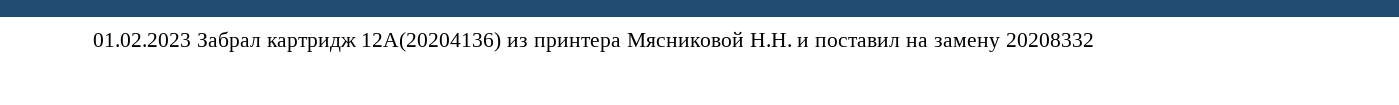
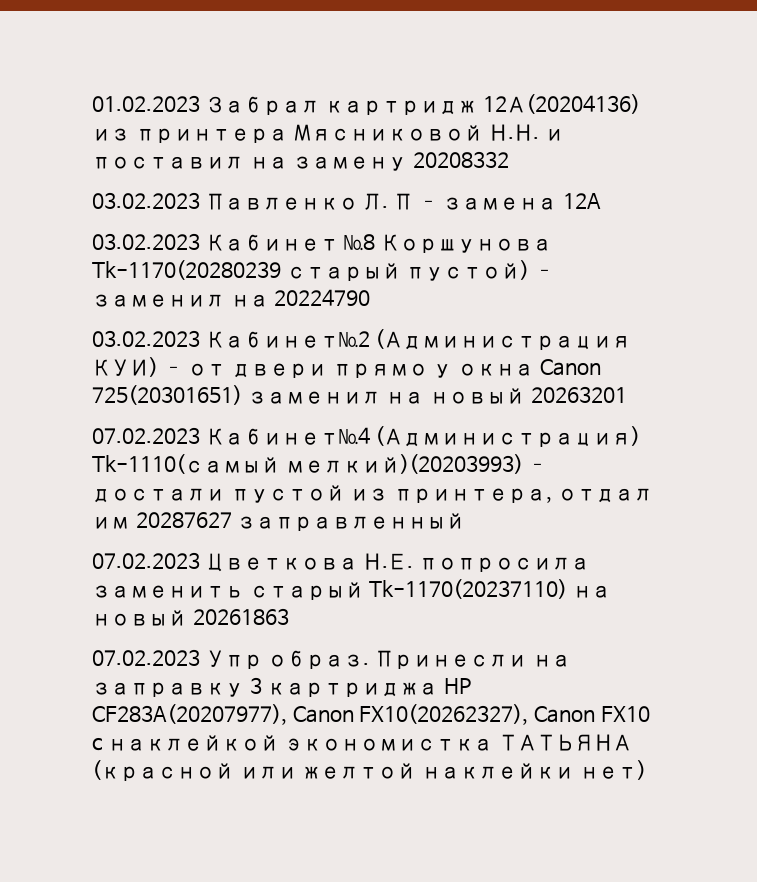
+ 03.02.2023 Павленко Л. П – замена 12A
+ 03.02.2023 Кабинет №8 Коршунова Tk-1170(20280239 старый пустой) – заменил на 20224790
+ 03.02.2023 Кабинет№2 (Администрация КУИ) – от двери прямо у окна Canon 725(20301651) заменил на новый 20263201
+ 07.02.2023 Кабинет№4 (Администрация) Tk-1110(самый мелкий)(20203993) – достали пустой из принтера, отдал им 20287627 заправленный
+ 07.02.2023 Цветкова Н.Е. попросила заменить старый Tk-1170(20237110) на новый 20261863
+ 07.02.2023 Упр образ. Принесли на заправку 3 картриджа HP CF283A(20207977), Canon FX10(20262327), Canon FX10 c наклейкой экономистка ТАТЬЯНА (красной или желтой наклейки нет)

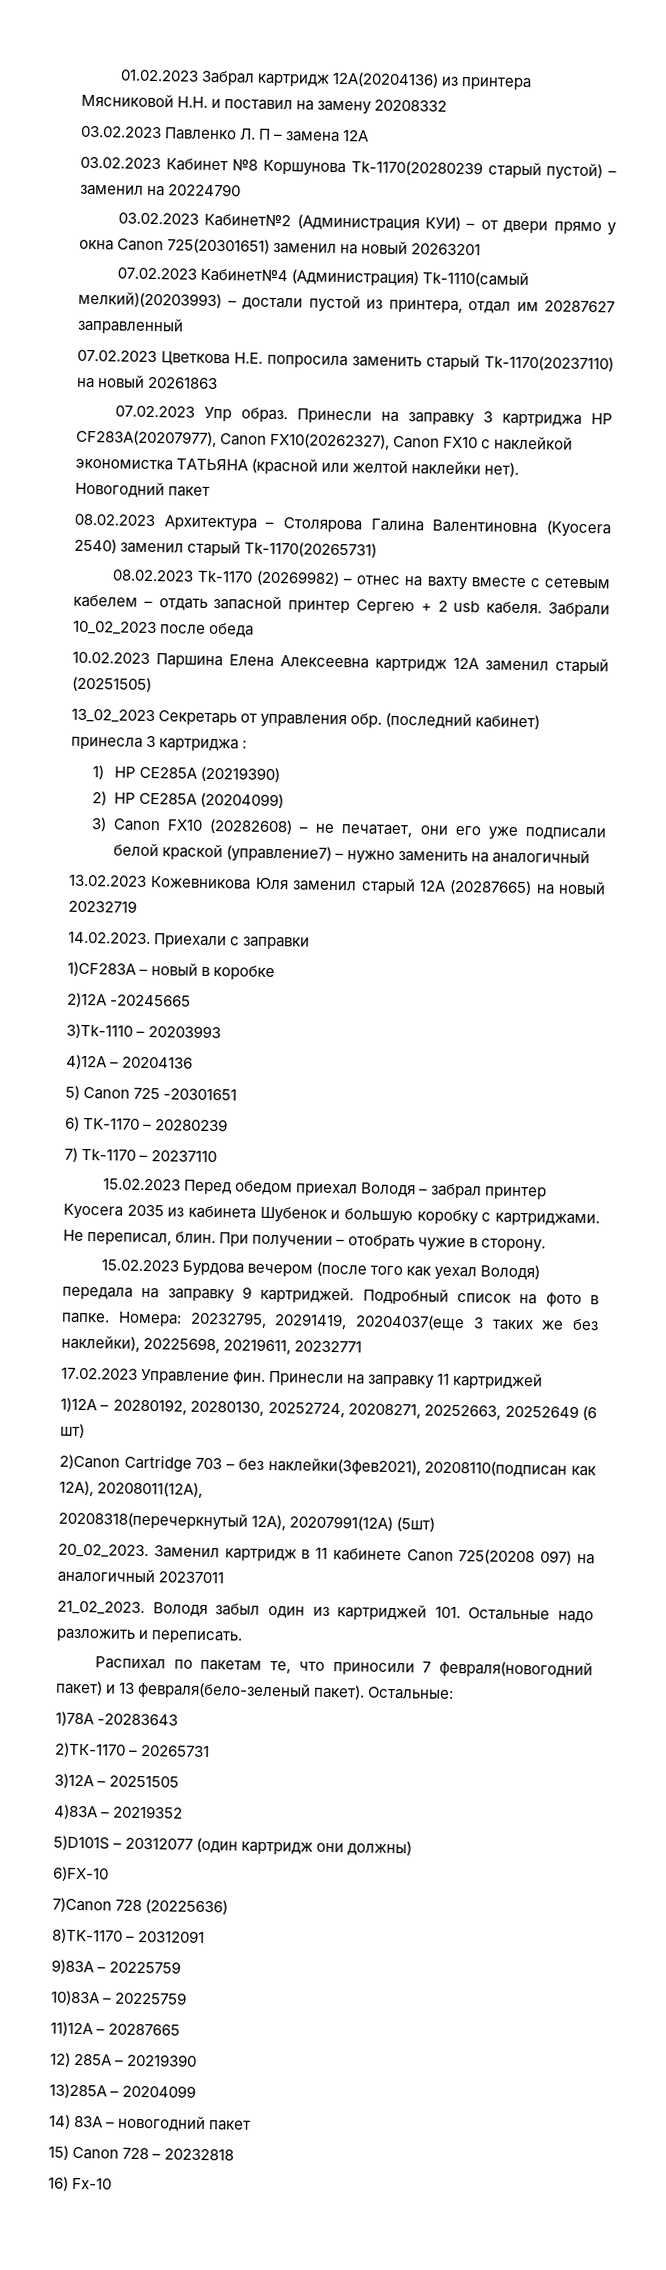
- Принесли на заправку 3 картриджа HP CF283A(20207977), Canon FX10(20262327), Canon FX10 c наклейкой экономистка ТАТЬЯНА (красной или желтой наклейки нет)
+ Принесли на заправку 3 картриджа HP CF283A(20207977), Canon FX10(20262327), Canon FX10 c наклейкой экономистка ТАТЬЯНА (красной или желтой наклейки нет). Новогодний пакет
+ 08.02.2023 Архитектура – Столярова Галина Валентиновна (Kyocera 2540) заменил старый Tk-1170(20265731)
+ 08.02.2023 Tk-1170 (20269982) – отнес на вахту вместе с сетевым кабелем – отдать запасной принтер Сергею + 2 usb кабеля. Забрали 10_02_2023 после обеда
+ 10.02.2023 Паршина Елена Алексеевна картридж 12А заменил старый (20251505)
+ 13_02_2023 Секретарь от управления обр. (последний кабинет) принесла 3 картриджа :
+ 1) HP CE285A (20219390)
+ 2) HP CE285A (20204099)
+ 3) Canon FX10 (20282608) – не печатает, они его уже подписали белой краской (управление7) – нужно заменить на аналогичный
+ 13.02.2023 Кожевникова Юля заменил старый 12А (20287665) на новый 20232719
+ 14.02.2023. Приехали с заправки
+ 1)CF283A – новый в коробке
+ 2)12А -20245665
+ 3)Tk-1110 – 20203993
+ 4)12A – 20204136
+ 5) Canon 725 -20301651
+ 6) TK-1170 – 20280239
+ 7) Tk-1170 – 20237110
+ 15.02.2023 Перед обедом приехал Володя – забрал принтер Kyocerа 2035 из кабинета Шубенок и большую коробку с картриджами. Не переписал, блин. При получении – отобрать чужие в сторону.
+ 15.02.2023 Бурдова вечером (после того как уехал Володя) передала на заправку 9 картриджей. Подробный список на фото в папке. Номера: 20232795, 20291419, 20204037(еще 3 таких же без наклейки), 20225698, 20219611, 20232771
+ 17.02.2023 Управление фин. Принесли на заправку 11 картриджей
+ 1)12А – 20280192, 20280130, 20252724, 20208271, 20252663, 20252649 (6 шт)
+ 2)Canon Cartridge 703 – без наклейки(3фев2021), 20208110(подписан как 12А), 20208011(12А),
+ 20208318(перечеркнутый 12А), 20207991(12А) (5шт)
+ 20_02_2023. Заменил картридж в 11 кабинете Canon 725(20208 097) на аналогичный 20237011
+ 21_02_2023. Володя забыл один из картриджей 101. Остальные надо разложить и переписать.
+ Распихал по пакетам те, что приносили 7 февраля(новогодний пакет) и 13 февраля(бело-зеленый пакет). Остальные:
+ 1)78А -20283643
+ 2)ТК-1170 – 20265731
+ 3)12А – 20251505
+ 4)83А – 20219352
+ 5)D101S – 20312077 (один картридж они должны)
+ 6)FX-10
+ 7)Canon 728 (20225636)
+ 8)TK-1170 – 20312091
+ 9)83A – 20225759
+ 10)83A – 20225759
+ 11)12A – 20287665
+ 12) 285A – 20219390
+ 13)285A – 20204099
+ 14) 83A – новогодний пакет
+ 15) Canon 728 – 20232818
+ 16) Fx-10

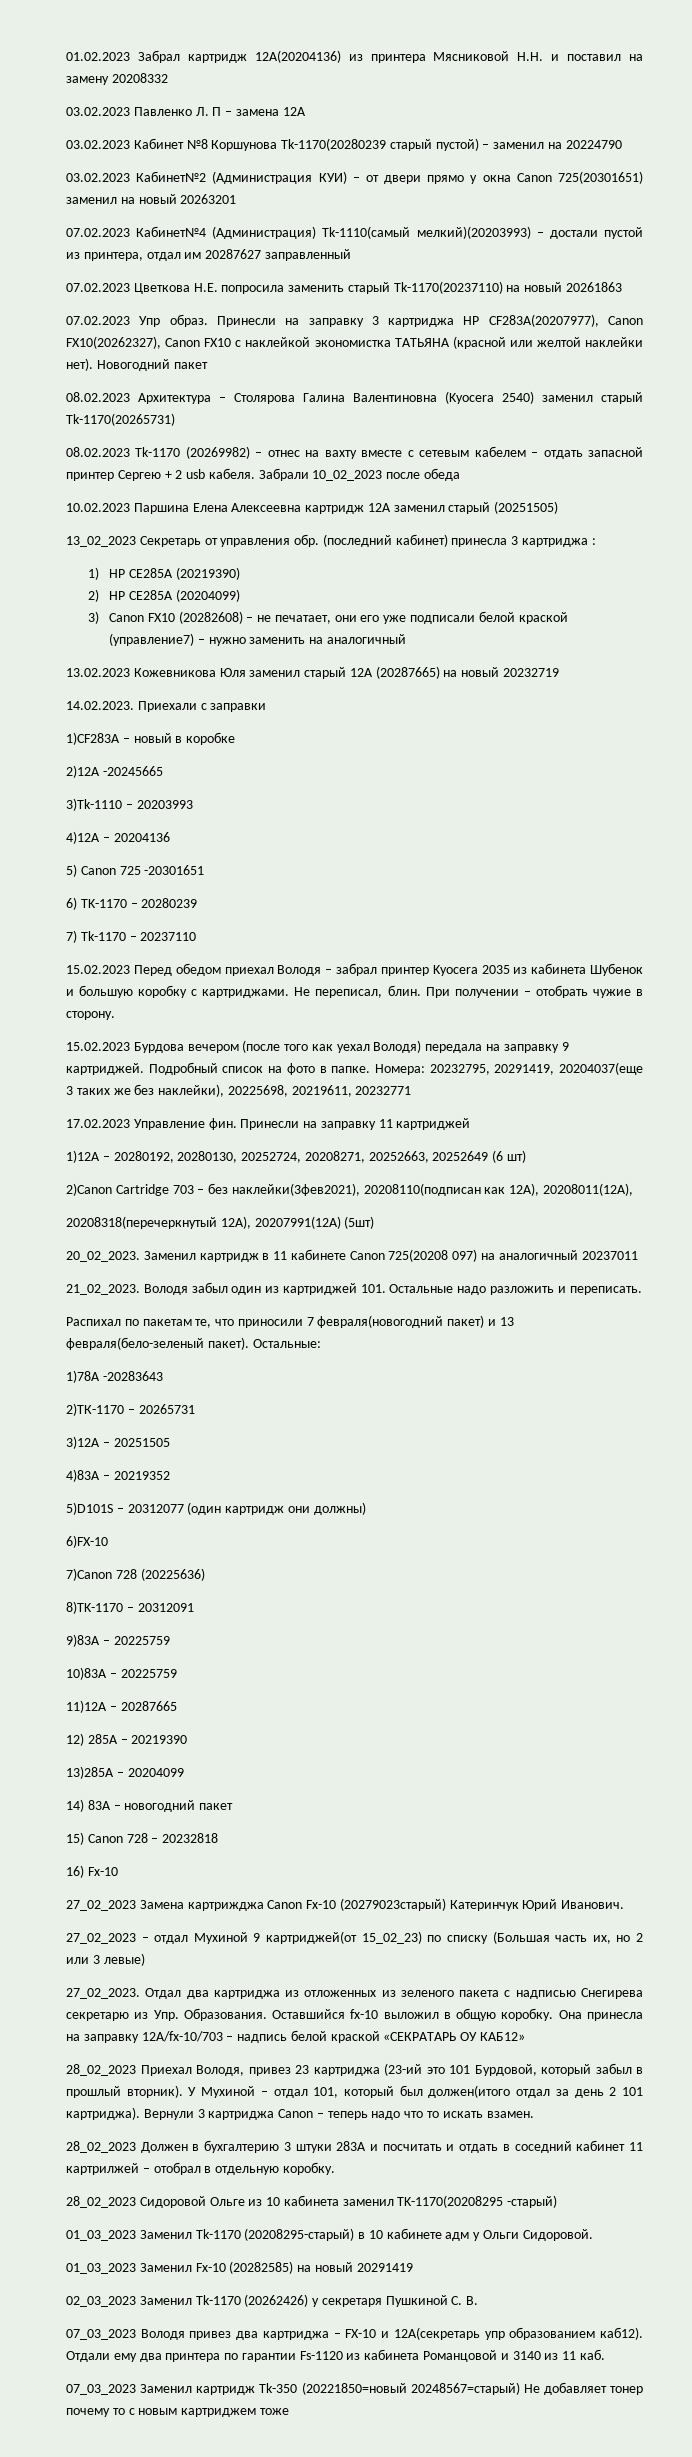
+ 27_02_2023 Замена картрижджа Canon Fx-10 (20279023старый) Катеринчук Юрий Иванович.
+ 27_02_2023 – отдал Мухиной 9 картриджей(от 15_02_23) по списку (Большая часть их, но 2 или 3 левые)
+ 27_02_2023. Отдал два картриджа из отложенных из зеленого пакета с надписью Снегирева секретарю из Упр. Образования. Оставшийся fx-10 выложил в общую коробку. Она принесла на заправку 12А/fx-10/703 – надпись белой краской «СЕКРАТАРЬ ОУ КАБ12»
+ 28_02_2023 Приехал Володя, привез 23 картриджа (23-ий это 101 Бурдовой, который забыл в прошлый вторник). У Мухиной – отдал 101, который был должен(итого отдал за день 2 101 картриджа). Вернули 3 картриджа Canon – теперь надо что то искать взамен.
+ 28_02_2023 Должен в бухгалтерию 3 штуки 283А и посчитать и отдать в соседний кабинет 11 картрилжей – отобрал в отдельную коробку.
+ 28_02_2023 Сидоровой Ольге из 10 кабинета заменил TK-1170(20208295 -старый)
+ 01_03_2023 Заменил Tk-1170 (20208295-старый) в 10 кабинете адм у Ольги Сидоровой.
+ 01_03_2023 Заменил Fx-10 (20282585) на новый 20291419
+ 02_03_2023 Заменил Tk-1170 (20262426) у секретаря Пушкиной С. В.
+ 07_03_2023 Володя привез два картриджа – FX-10 и 12А(секретарь упр образованием каб12). Отдали ему два принтера по гарантии Fs-1120 из кабинета Романцовой и 3140 из 11 каб.
+ 07_03_2023 Заменил картридж Tk-350 (20221850=новый 20248567=старый) Не добавляет тонер почему то с новым картриджем тоже

